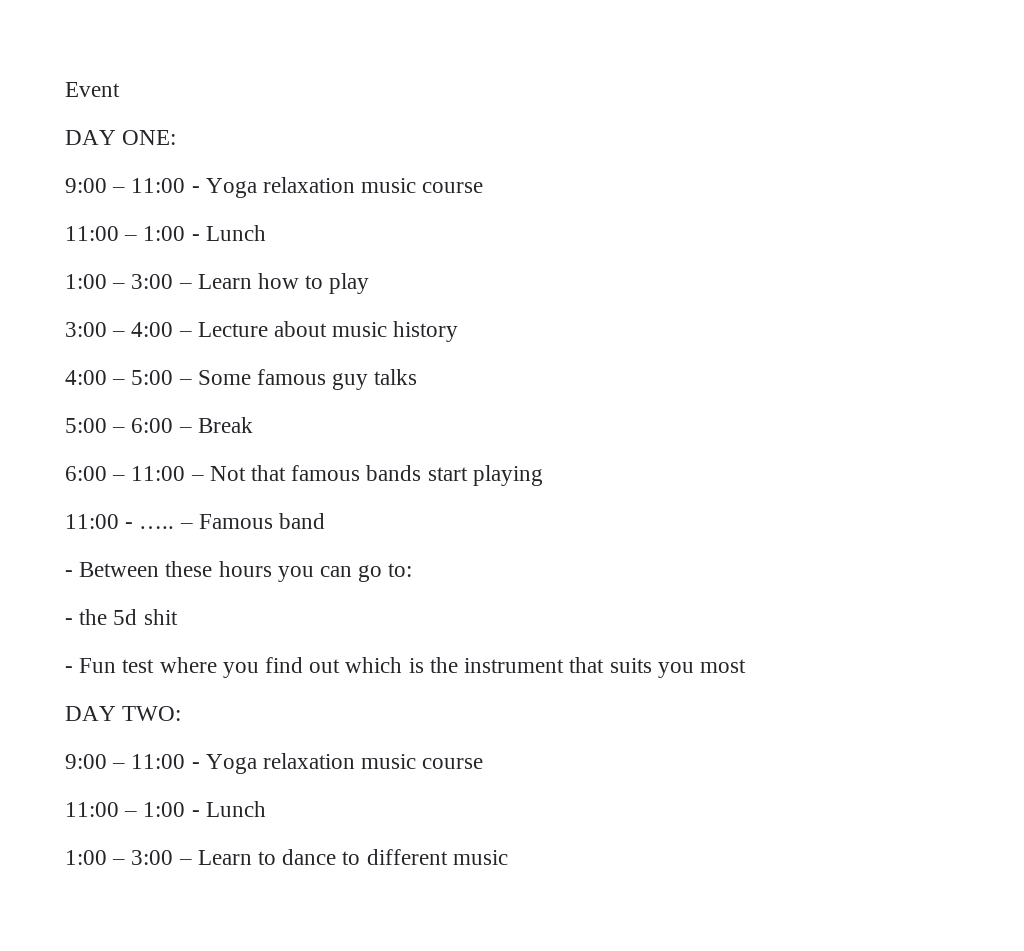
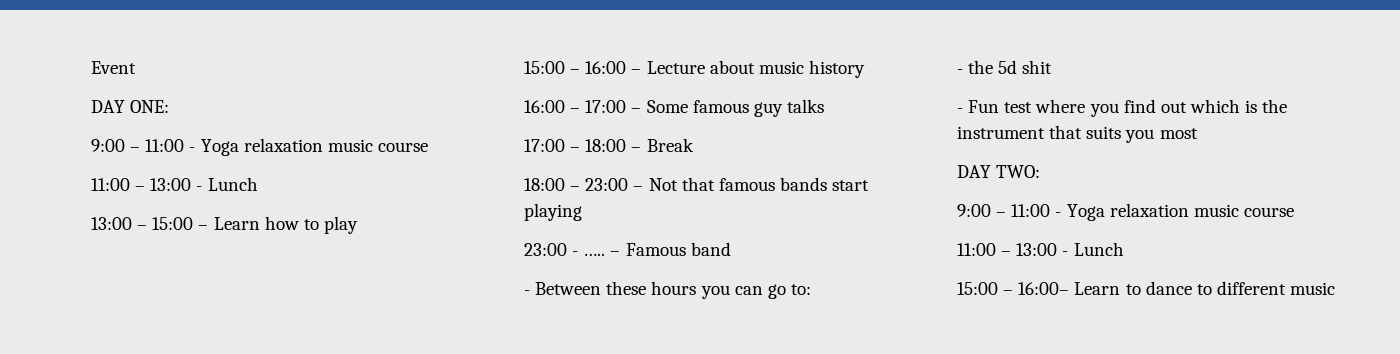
  DAY ONE:
  9:00 – 11:00 - Yoga relaxation music course
- 11:00 – 1:00 - Lunch
- 1:00 – 3:00 – Learn how to play
+ 11:00 – 13:00 - Lunch
+ 13:00 – 15:00 – Learn how to play
- 3:00 – 4:00 – Lecture about music history
+ 15:00 – 16:00 – Lecture about music history
- 4:00 – 5:00 – Some famous guy talks
+ 16:00 – 17:00 – Some famous guy talks
- 5:00 – 6:00 – Break
+ 17:00 – 18:00 – Break
- 6:00 – 11:00 – Not that famous bands start playing
+ 18:00 – 23:00 – Not that famous bands start playing
- 11:00 - …..
+ 23:00 - …..
  DAY TWO:
  9:00 – 11:00 - Yoga relaxation music course
- 11:00 – 1:00 - Lunch
- 1:00 – 3:00 – Learn to dance to different music
+ 11:00 – 13:00 - Lunch
+ 15:00 – 16:00– Learn to dance to different music

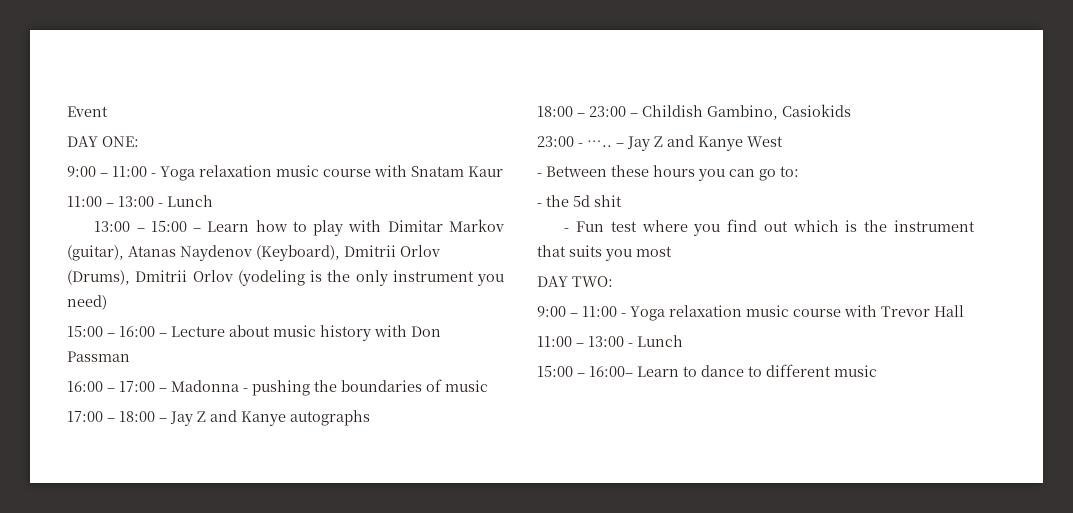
  DAY ONE:
- 9:00 – 11:00 - Yoga relaxation music course
+ 9:00 – 11:00 - Yoga relaxation music course with Snatam Kaur
- 13:00 – 15:00 – Learn how to play
+ 13:00 – 15:00 – Learn how to play with Dimitar Markov (guitar), Atanas Naydenov (Keyboard), Dmitrii Orlov (Drums), Dmitrii Orlov (yodeling is the only instrument you need)
- 15:00 – 16:00 – Lecture about music history
+ 15:00 – 16:00 – Lecture about music history with Don Passman
- 16:00 – 17:00 – Some famous guy talks
+ 16:00 – 17:00 – Madonna - pushing the boundaries of music
- 17:00 – 18:00 – Break
+ 17:00 – 18:00 – Jay Z and Kanye autographs
- 18:00 – 23:00 – Not that famous bands start playing
+ 18:00 – 23:00 – Childish Gambino, Casiokids
- – Famous band
+ – Jay Z and Kanye West
  DAY TWO:
- 9:00 – 11:00 - Yoga relaxation music course
+ 9:00 – 11:00 - Yoga relaxation music course with Trevor Hall

